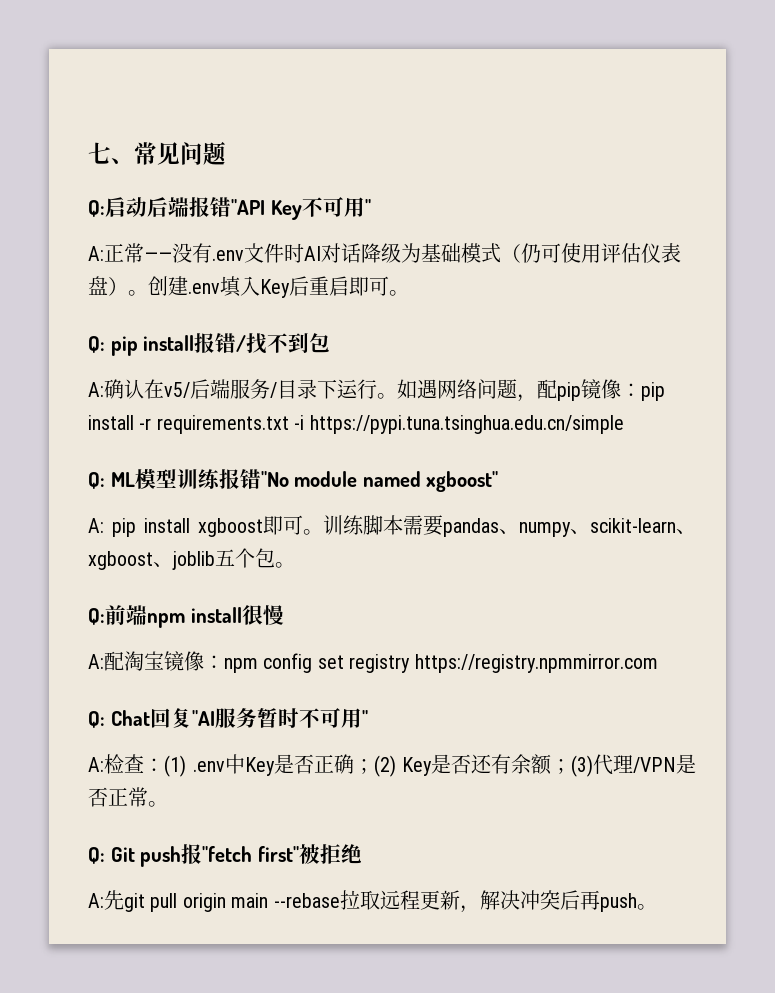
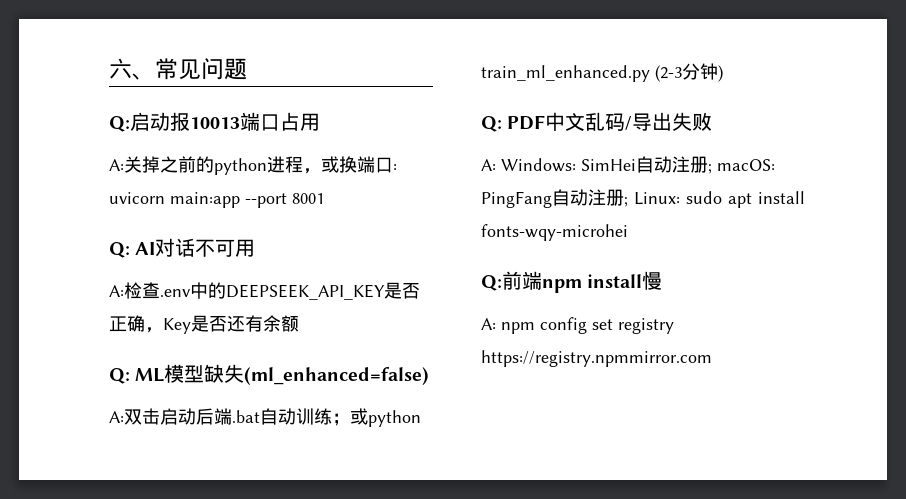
- 七、常见问题
+ 六、常见问题
- Q:启动后端报错"API Key不可用"
- A:正常——没有.env文件时AI对话降级为基础模式（仍可使用评估仪表盘）。创建.env填入Key后重启即可。
- Q: pip install报错/找不到包
- A:确认在v5/后端服务/目录下运行。如遇网络问题，配pip镜像：pip install -r requirements.txt -i https://pypi.tuna.tsinghua.edu.cn/simple
- Q: ML模型训练报错"No module named xgboost"
- A: pip install xgboost即可。训练脚本需要pandas、numpy、scikit-learn、xgboost、joblib五个包。
- Q:前端npm install很慢
- A:配淘宝镜像：npm config set registry https://registry.npmmirror.com
- Q: Chat回复"AI服务暂时不可用"
- A:检查：(1) .env中Key是否正确；(2) Key是否还有余额；(3)代理/VPN是否正常。
- Q: Git push报"fetch first"被拒绝
- A:先git pull origin main --rebase拉取远程更新，解决冲突后再push。
+ Q:启动报10013端口占用
+ A:关掉之前的python进程，或换端口: uvicorn main:app --port 8001
+ Q: AI对话不可用
+ A:检查.env中的DEEPSEEK_API_KEY是否正确，Key是否还有余额
+ Q: ML模型缺失(ml_enhanced=false)
+ A:双击启动后端.bat自动训练；或python train_ml_enhanced.py (2-3分钟)
+ Q: PDF中文乱码/导出失败
+ A: Windows: SimHei自动注册; macOS: PingFang自动注册; Linux: sudo apt install fonts-wqy-microhei
+ Q:前端npm install慢
+ A: npm config set registry https://registry.npmmirror.com

